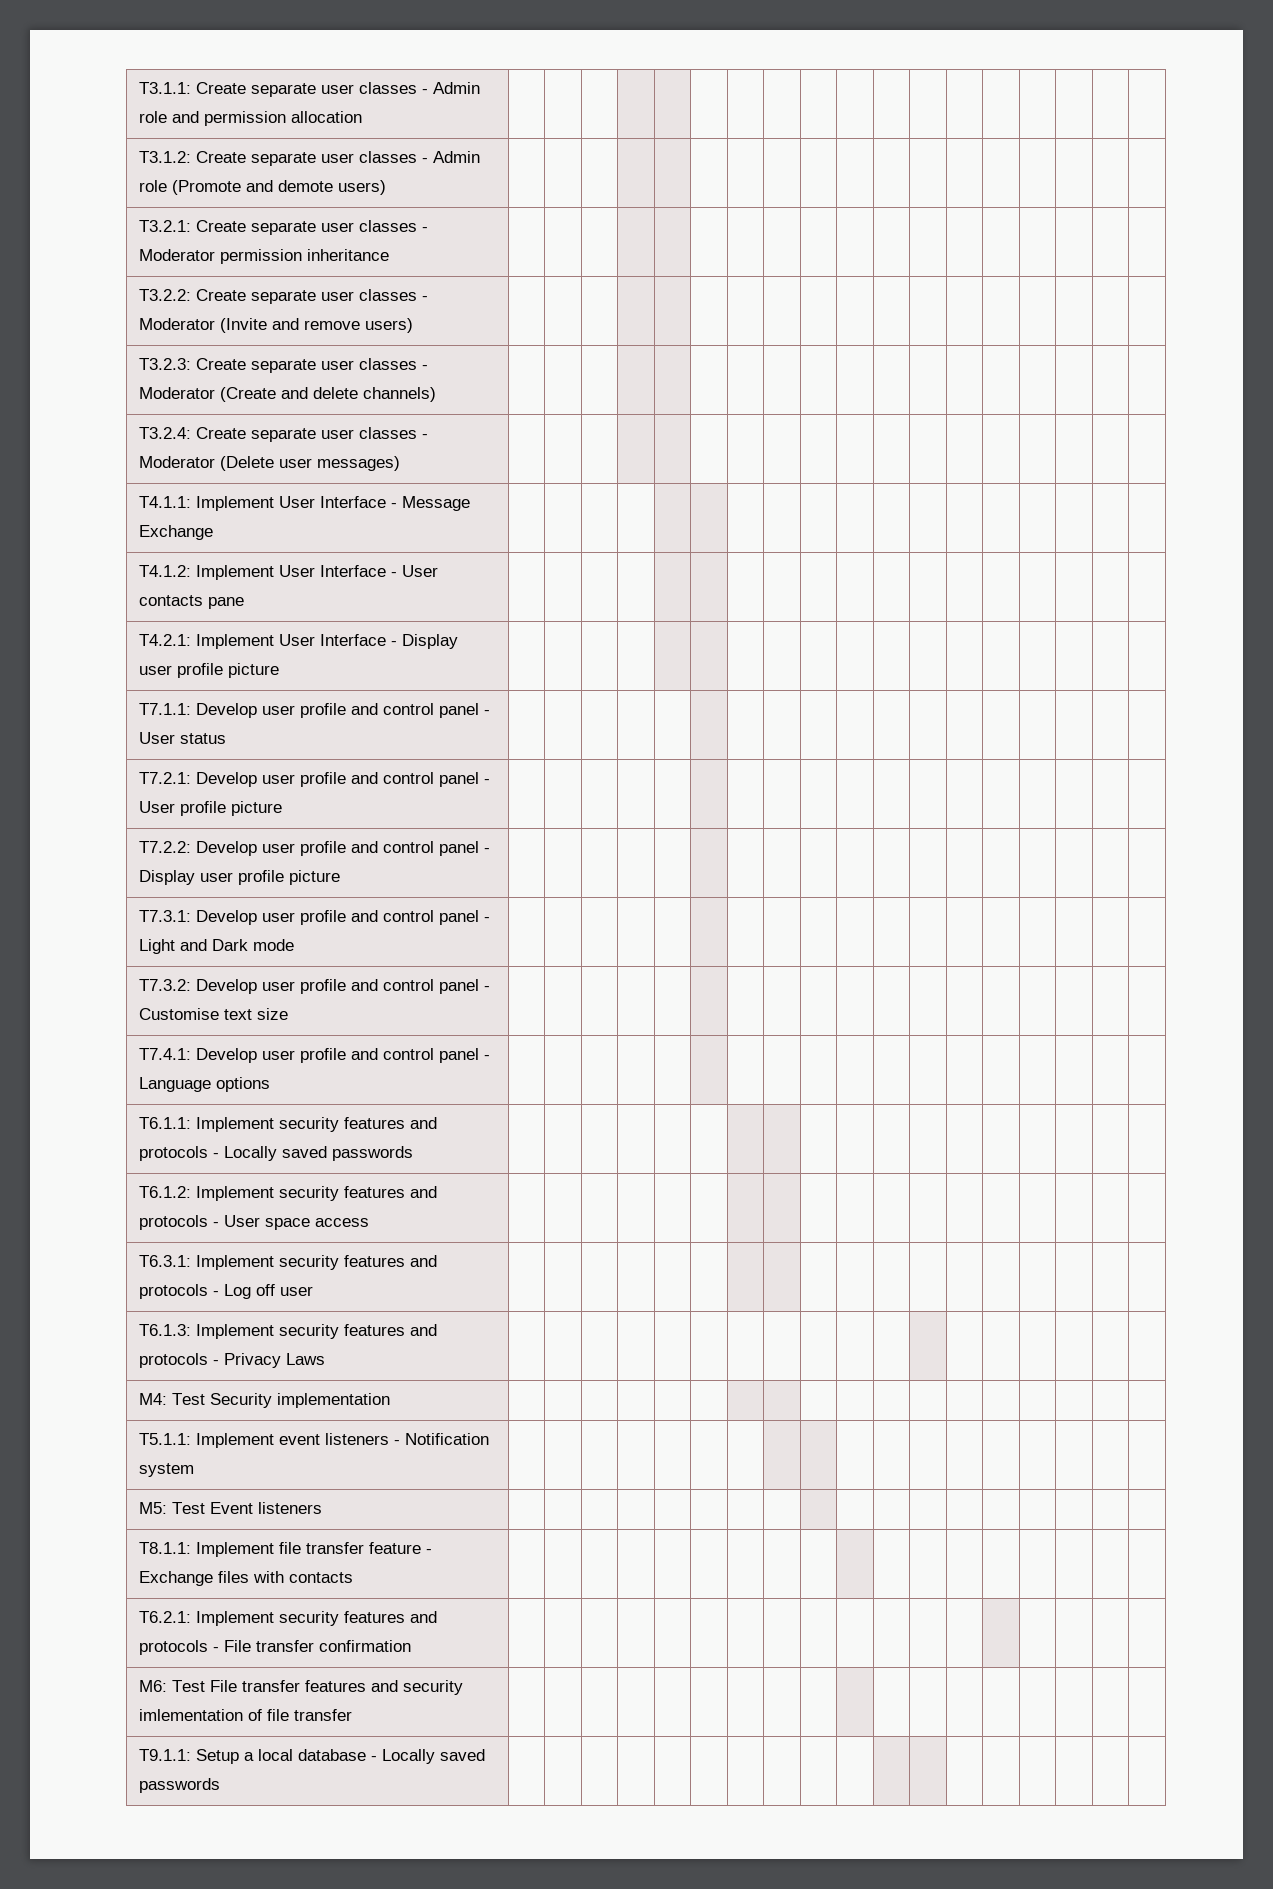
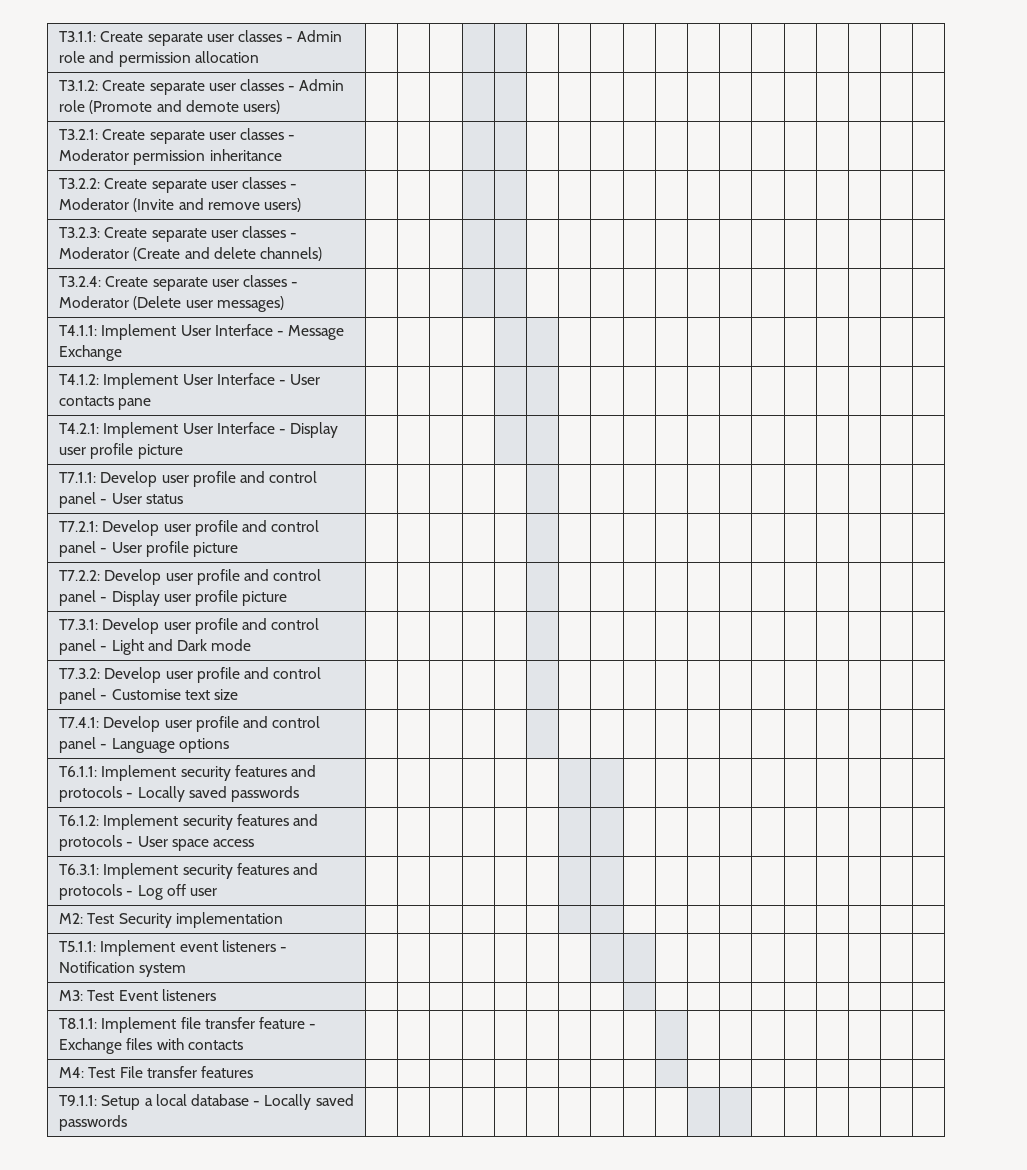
- T6.1.3: Implement security features and protocols - Privacy Laws | | | | | | | | | | | | | | | | | |
- M4: Test Security implementation | | | | | | | | | | | | | | | | | |
+ M2: Test Security implementation | | | | | | | | | | | | | | | | | |
- M5: Test Event listeners | | | | | | | | | | | | | | | | | |
+ M3: Test Event listeners | | | | | | | | | | | | | | | | | |
- T6.2.1: Implement security features and protocols - File transfer confirmation | | | | | | | | | | | | | | | | | |
- M6: Test File transfer features and security imlementation of file transfer | | | | | | | | | | | | | | | | | |
+ M4: Test File transfer features | | | | | | | | | | | | | | | | | |

